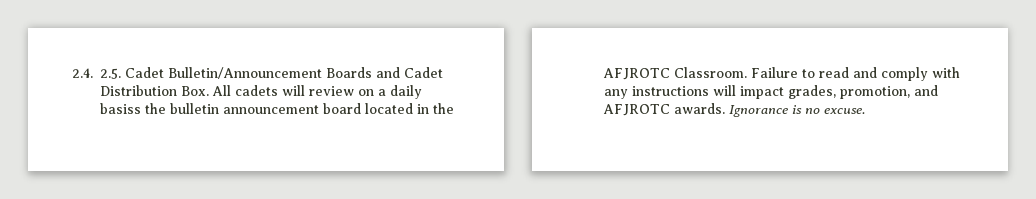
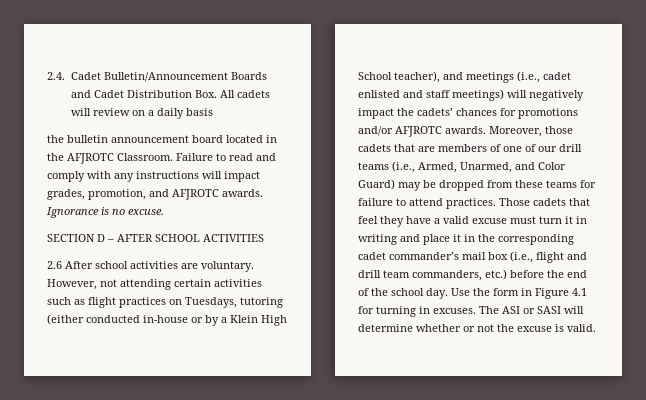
- 2.4. 2.5. Cadet Bulletin/Announcement Boards and Cadet Distribution Box. All cadets will review on a daily basiss the bulletin announcement board located in the AFJROTC Classroom.
+ 2.4. Cadet Bulletin/Announcement Boards and Cadet Distribution Box. All cadets will review on a daily basis
+ the bulletin announcement board located in the AFJROTC Classroom.
+ SECTION D – AFTER SCHOOL ACTIVITIES
+ 2.6 After school activities are voluntary. However, not attending certain activities such as flight practices on Tuesdays, tutoring (either conducted in-house or by a Klein High School teacher), and meetings (i.e., cadet enlisted and staff meetings) will negatively impact the cadets’ chances for promotions and/or AFJROTC awards. Moreover, those cadets that are members of one of our drill teams (i.e., Armed, Unarmed, and Color Guard) may be dropped from these teams for failure to attend practices. Those cadets that feel they have a valid excuse must turn it in writing and place it in the corresponding cadet commander’s mail box (i.e., flight and drill team commanders, etc.) before the end of the school day. Use the form in Figure 4.1 for turning in excuses. The ASI or SASI will determine whether or not the excuse is valid.

